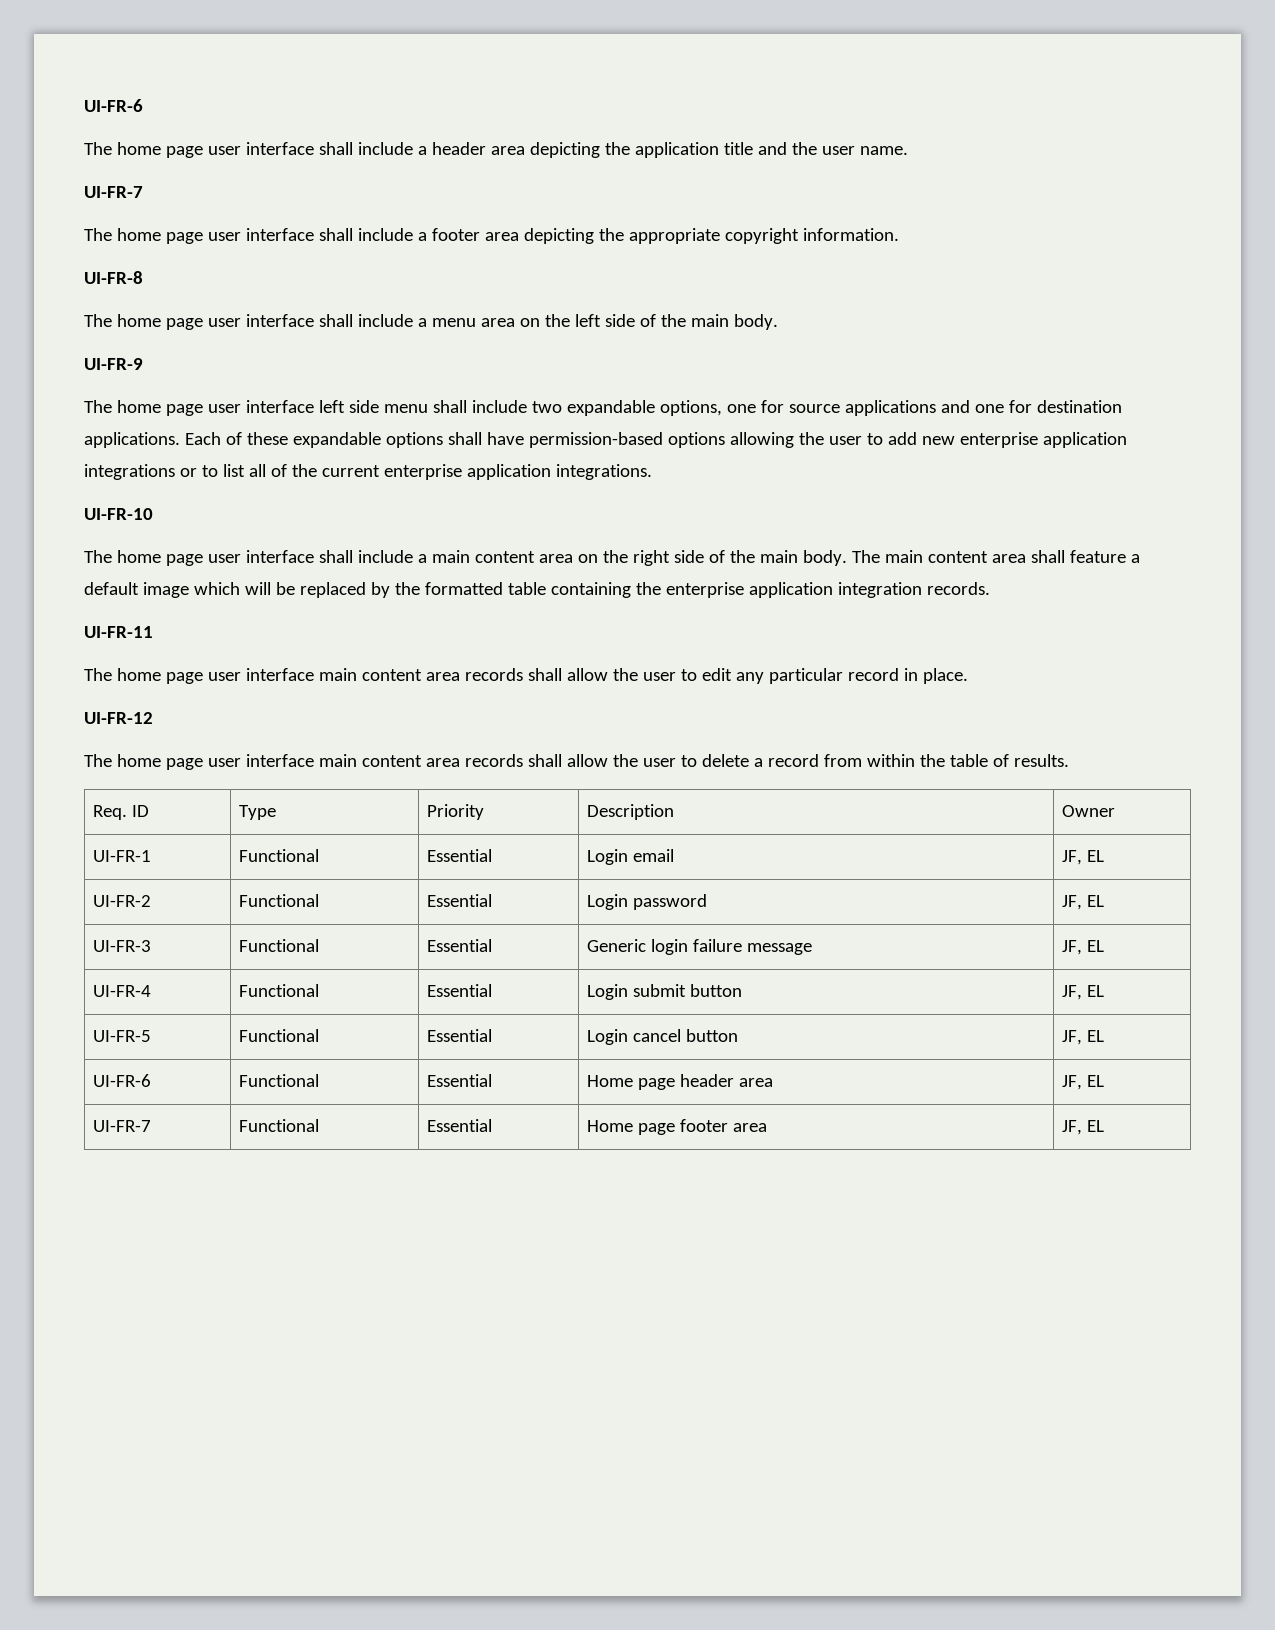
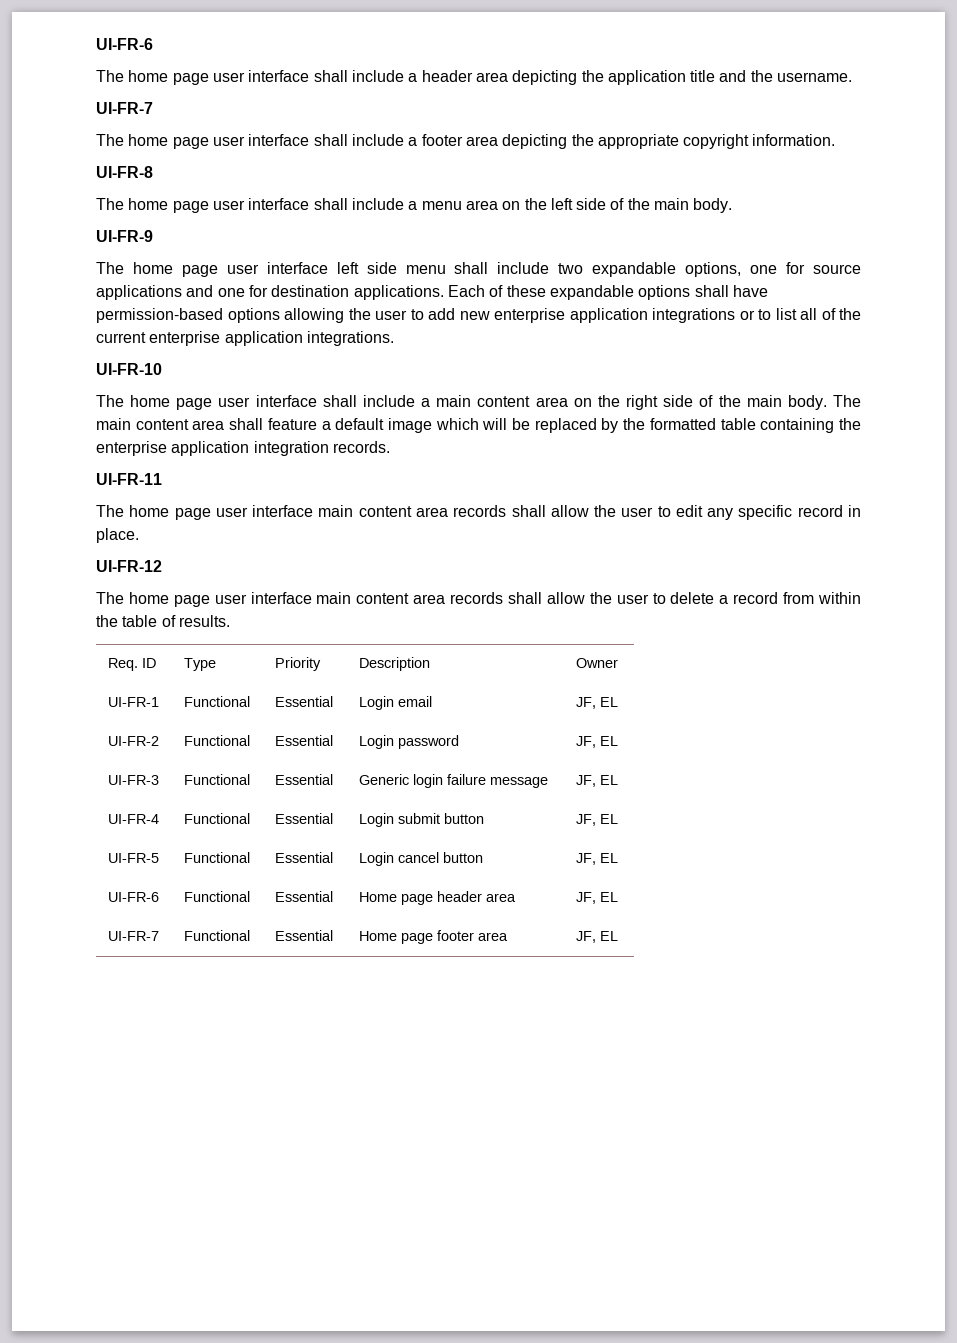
- The home page user interface shall include a header area depicting the application title and the user name.
+ The home page user interface shall include a header area depicting the application title and the username.
- The home page user interface main content area records shall allow the user to edit any particular record in place.
+ The home page user interface main content area records shall allow the user to edit any specific record in place.

